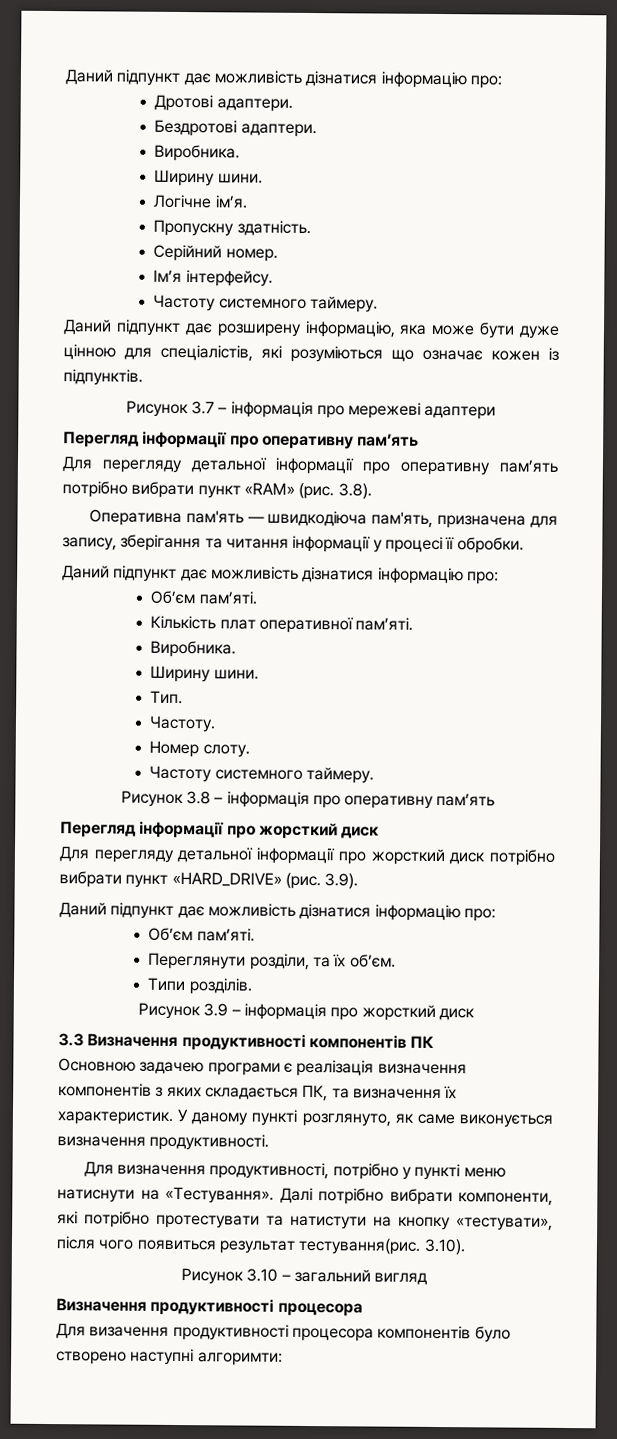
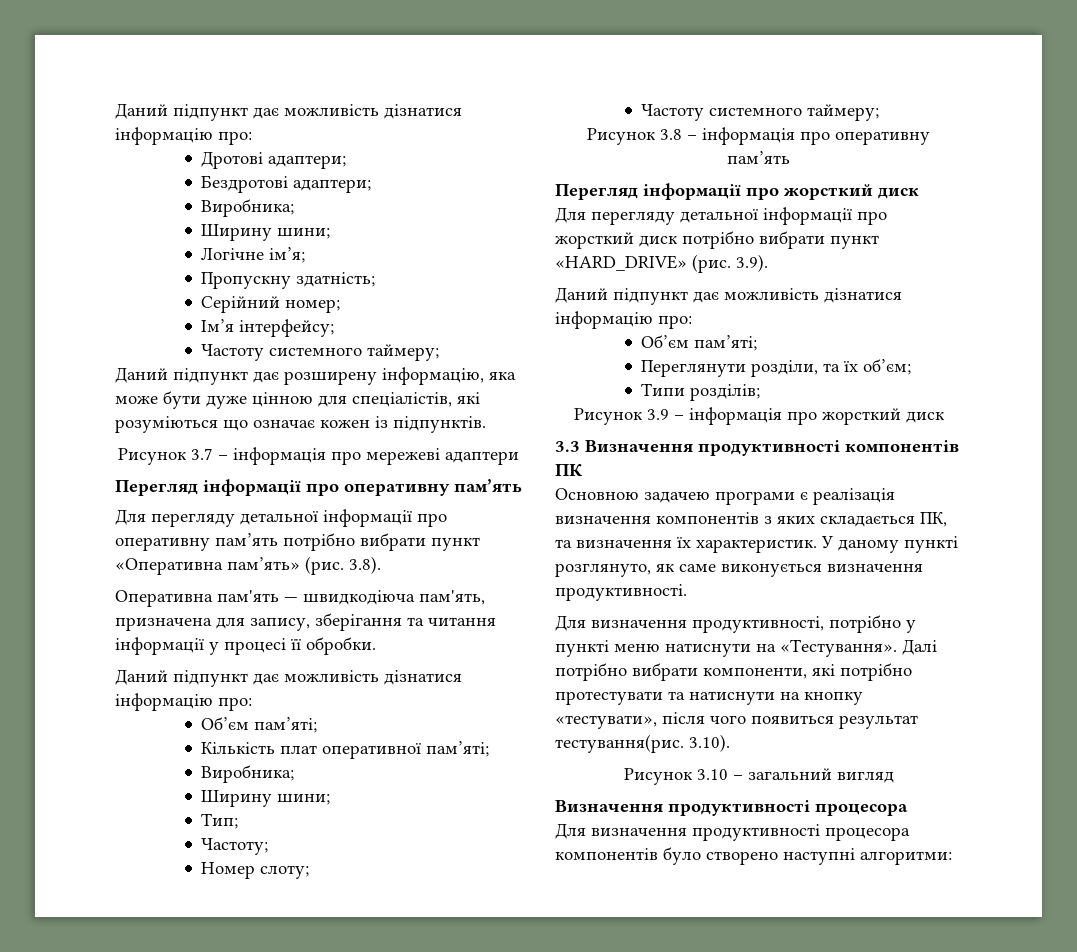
- Дротові адаптери.
+ Дротові адаптери;
- Бездротові адаптери.
- Виробника.
- Ширину шини.
+ Бездротові адаптери;
+ Виробника;
+ Ширину шини;
- Логічне ім’я.
+ Логічне ім’я;
- Пропускну здатність.
+ Пропускну здатність;
- Серійний номер.
+ Серійний номер;
- Ім’я інтерфейсу.
- Частоту системного таймеру.
+ Ім’я інтерфейсу;
+ Частоту системного таймеру;
- Для перегляду детальної інформації про оперативну пам’ять потрібно вибрати пункт «RAM» (рис.
+ Для перегляду детальної інформації про оперативну пам’ять потрібно вибрати пункт «Оперативна пам’ять» (рис.
  Оперативна пам'ять — швидкодіюча пам'ять, призначена для запису, зберігання та читання інформації у процесі її обробки.
  Даний підпункт дає можливість дізнатися інформацію про:
- Об’єм пам’яті.
+ Об’єм пам’яті;
- Кількість плат оперативної пам’яті.
- Виробника.
- Ширину шини.
- Тип.
- Частоту.
+ Кількість плат оперативної пам’яті;
+ Виробника;
+ Ширину шини;
+ Тип;
+ Частоту;
- Номер слоту.
- Частоту системного таймеру.
+ Номер слоту;
+ Частоту системного таймеру;
  3.9).
  Даний підпункт дає можливість дізнатися інформацію про:
- Об’єм пам’яті.
+ Об’єм пам’яті;
- Переглянути розділи, та їх об’єм.
+ Переглянути розділи, та їх об’єм;
- Типи розділів.
+ Типи розділів;
- Далі потрібно вибрати компоненти, які потрібно протестувати та натистути на кнопку «тестувати», після чого появиться результат тестування(рис.
+ Далі потрібно вибрати компоненти, які потрібно протестувати та натиснути на кнопку «тестувати», після чого появиться результат тестування(рис.
- Для визачення продуктивності процесора компонентів було створено наступні алгоримти:
+ Для визначення продуктивності процесора компонентів було створено наступні алгоритми:

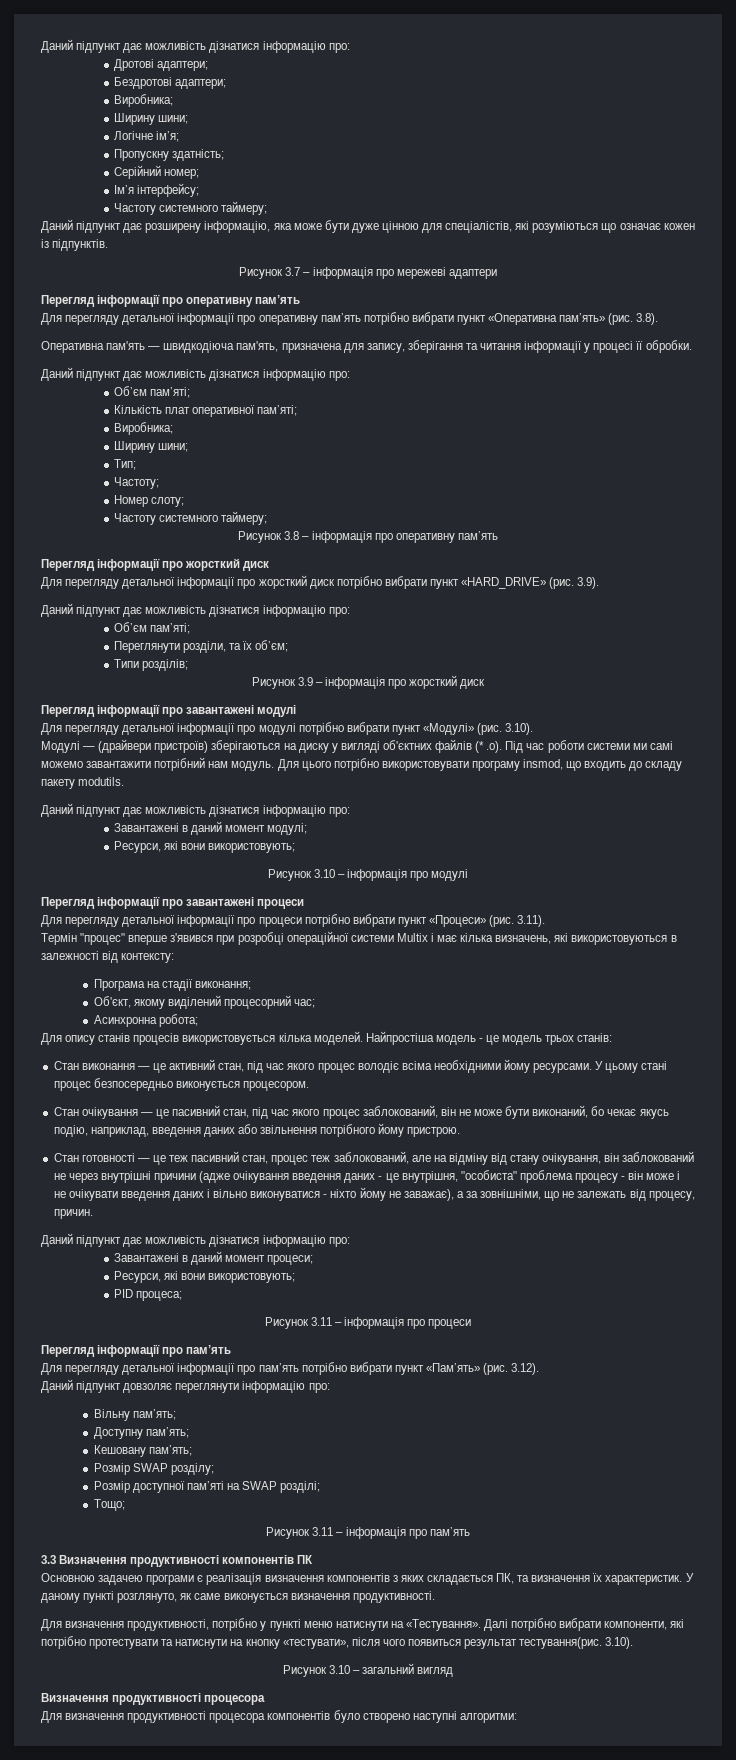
+ Перегляд інформації про завантажені модулі
+ Для перегляду детальної інформації про модулі потрібно вибрати пункт «Модулі» (рис. 3.10).
+ Модулі — (драйвери пристроїв) зберігаються на диску у вигляді об'єктних файлів (* .o). Під час роботи системи ми самі можемо завантажити потрібний нам модуль. Для цього потрібно використовувати програму insmod, що входить до складу пакету modutils.
+ Даний підпункт дає можливість дізнатися інформацію про:
+ Завантажені в даний момент модулі;
+ Ресурси, які вони використовують;
+ Рисунок 3.10 – інформація про модулі
+ Перегляд інформації про завантажені процеси
+ Для перегляду детальної інформації про процеси потрібно вибрати пункт «Процеси» (рис. 3.11).
+ Термін "процес" вперше з'явився при розробці операційної системи Multix і має кілька визначень, які використовуються в залежності від контексту:
+ Програма на стадії виконання;
+ Об'єкт, якому виділений процесорний час;
+ Асинхронна робота;
+ Для опису станів процесів використовується кілька моделей. Найпростіша модель - це модель трьох станів:
+ Стан виконання — це активний стан, під час якого процес володіє всіма необхідними йому ресурсами. У цьому стані процес безпосередньо виконується процесором.
+ Стан очікування — це пасивний стан, під час якого процес заблокований, він не може бути виконаний, бо чекає якусь подію, наприклад, введення даних або звільнення потрібного йому пристрою.
+ Стан готовності — це теж пасивний стан, процес теж заблокований, але на відміну від стану очікування, він заблокований не через внутрішні причини (адже очікування введення даних - це внутрішня, "особиста" проблема процесу - він може і не очікувати введення даних і вільно виконуватися - ніхто йому не заважає), а за зовнішніми, що не залежать від процесу, причин.
+ Даний підпункт дає можливість дізнатися інформацію про:
+ Завантажені в даний момент процеси;
+ Ресурси, які вони використовують;
+ PID процеса;
+ Рисунок 3.11 – інформація про процеси
+ Перегляд інформації про пам’ять
+ Для перегляду детальної інформації про пам’ять потрібно вибрати пункт «Пам’ять» (рис. 3.12).
+ Даний підпункт довзоляє переглянути інформацію про:
+ Вільну пам’ять;
+ Доступну пам’ять;
+ Кешовану пам’ять;
+ Розмір SWAP розділу;
+ Розмір доступної пам’яті на SWAP розділі;
+ Тощо;
+ Рисунок 3.11 – інформація про пам’ять

